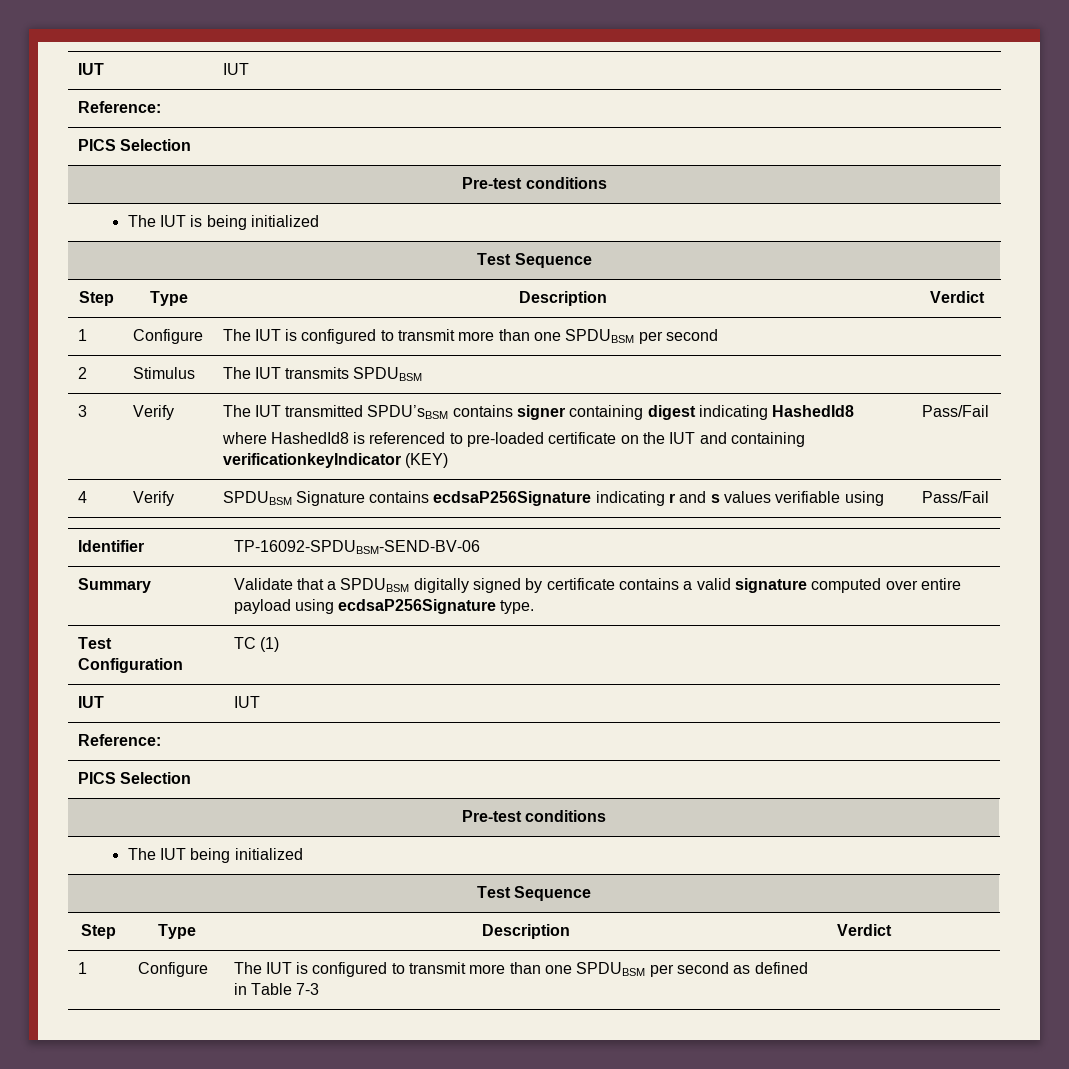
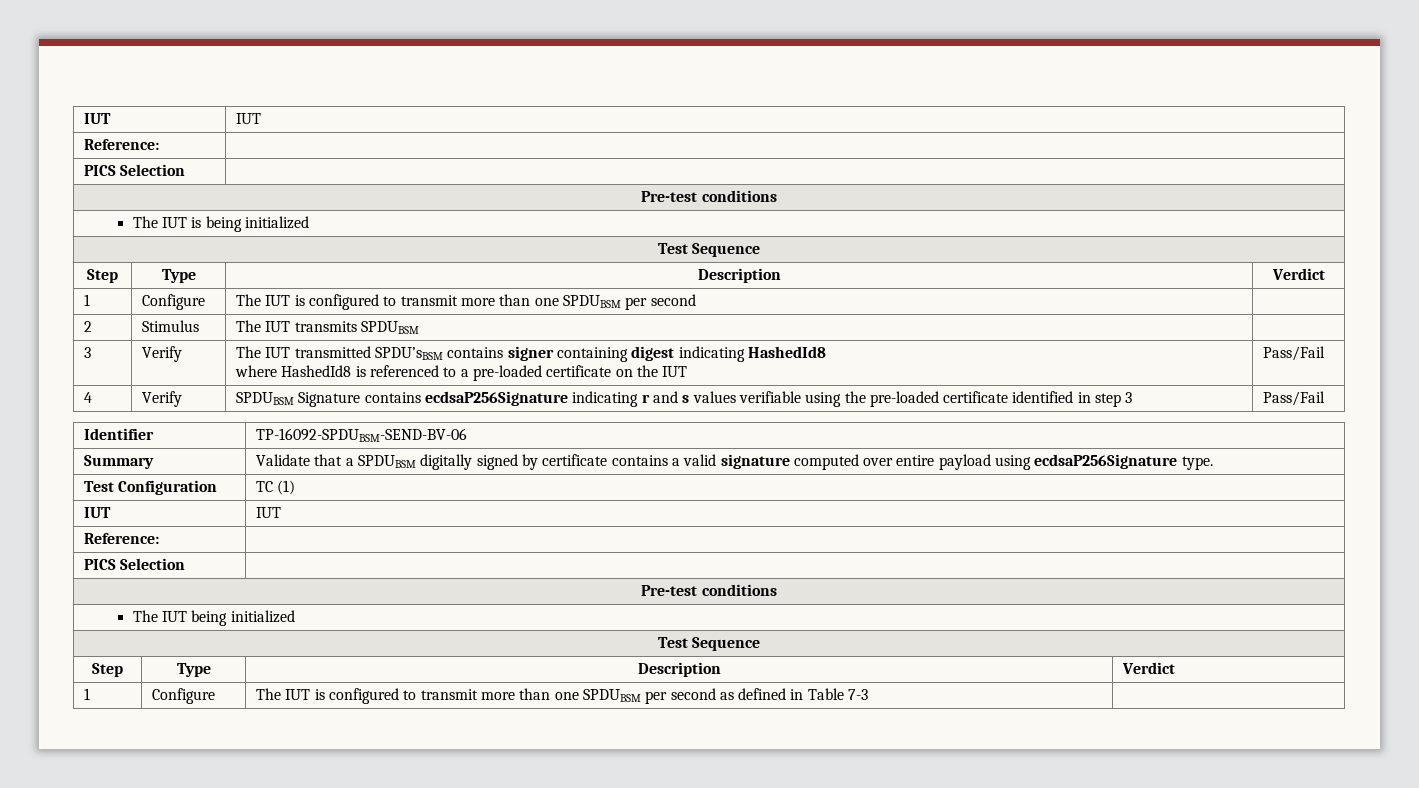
  3 | Verify | The IUT transmitted SPDU’sBSM contains signer containing digest indicating HashedId8
- where HashedId8 is referenced to pre-loaded certificate on the IUT and containing verificationkeyIndicator (KEY) | Pass/Fail
+ where HashedId8 is referenced to a pre-loaded certificate on the IUT | Pass/Fail
- 4 | Verify | SPDUBSM Signature contains ecdsaP256Signature indicating r and s values verifiable using | Pass/Fail
+ 4 | Verify | SPDUBSM Signature contains ecdsaP256Signature indicating r and s values verifiable using the pre-loaded certificate identified in step 3 | Pass/Fail

